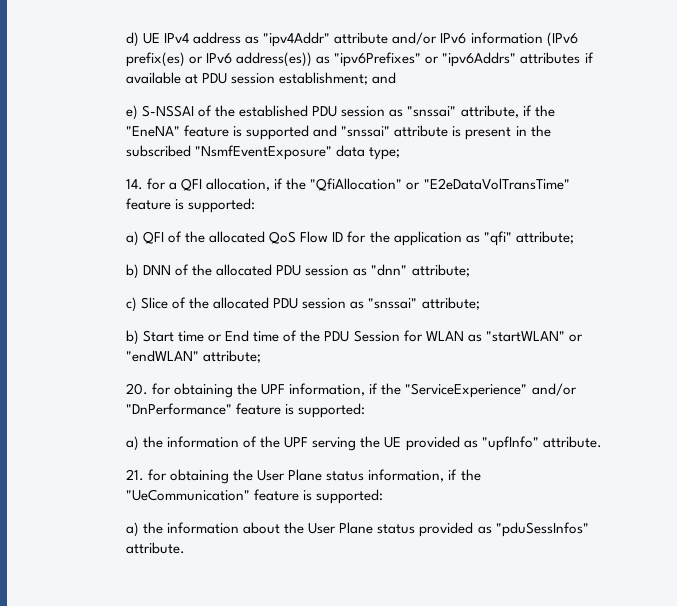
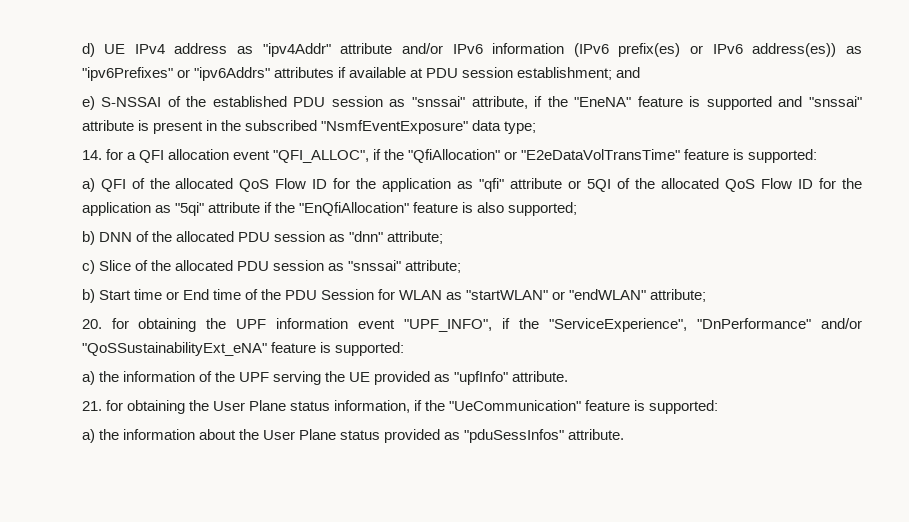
- 14. for a QFI allocation, if the "QfiAllocation" or "E2eDataVolTransTime" feature is supported:
+ 14. for a QFI allocation event "QFI_ALLOC", if the "QfiAllocation" or "E2eDataVolTransTime" feature is supported:
- a) QFI of the allocated QoS Flow ID for the application as "qfi" attribute;
+ a) QFI of the allocated QoS Flow ID for the application as "qfi" attribute or 5QI of the allocated QoS Flow ID for the application as "5qi" attribute if the "EnQfiAllocation" feature is also supported;
- 20. for obtaining the UPF information, if the "ServiceExperience" and/or "DnPerformance" feature is supported:
+ 20. for obtaining the UPF information event "UPF_INFO", if the "ServiceExperience", "DnPerformance" and/or "QoSSustainabilityExt_eNA" feature is supported:

